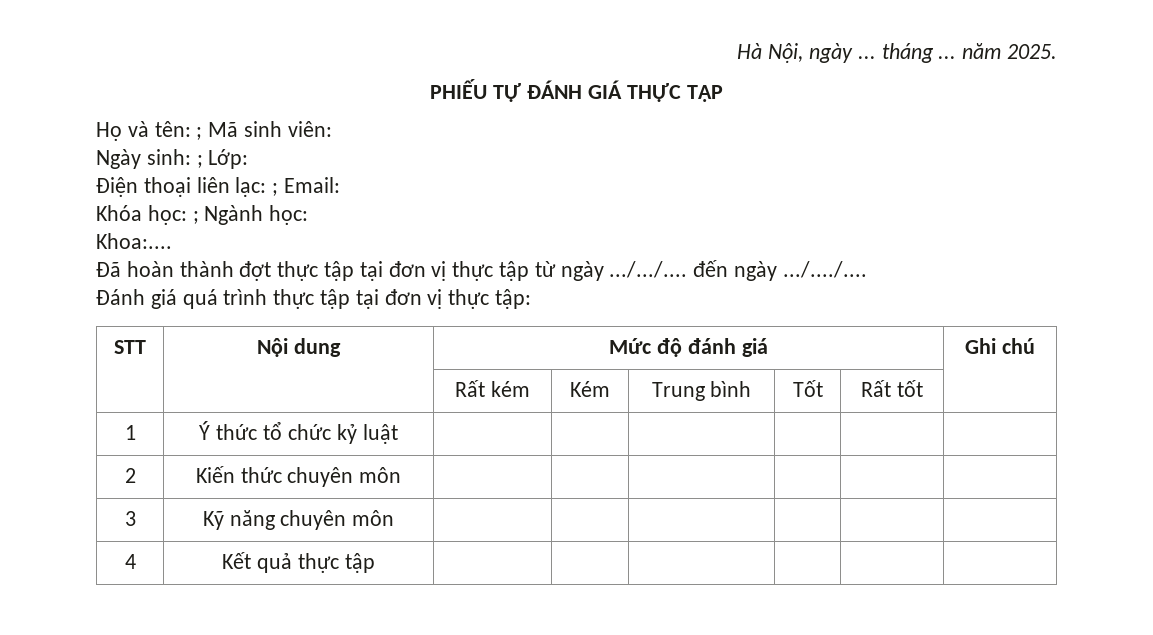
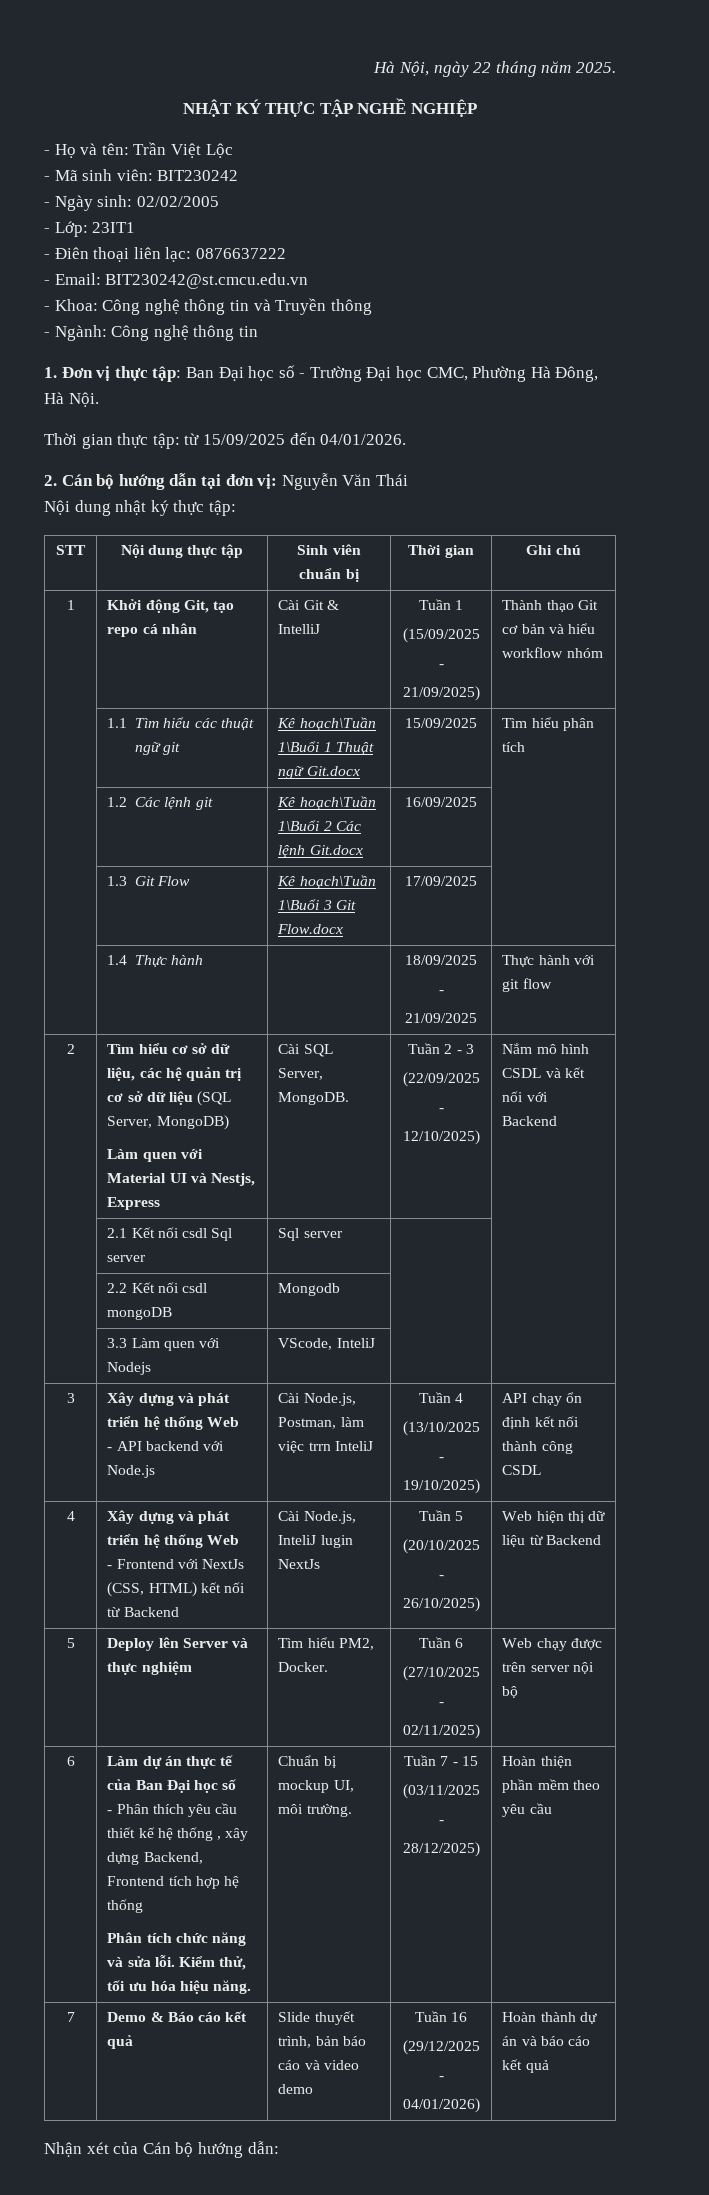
- Hà Nội, ngày ... tháng ... năm 2025.
+ Hà Nội, ngày 22 tháng năm 2025.
- PHIẾU TỰ ĐÁNH GIÁ THỰC TẬP
- Họ và tên: ; Mã sinh viên:
- Ngày sinh: ; Lớp:
- Điện thoại liên lạc: ; Email:
- Khóa học: ; Ngành học:
- Khoa:....
- Đã hoàn thành đợt thực tập tại đơn vị thực tập từ ngày .../.../.... đến ngày .../..../....
- Đánh giá quá trình thực tập tại đơn vị thực tập:
+ NHẬT KÝ THỰC TẬP NGHỀ NGHIỆP
+ - Họ và tên: Trần Việt Lộc
+ - Mã sinh viên: BIT230242
+ - Ngày sinh: 02/02/2005
+ - Lớp: 23IT1
+ - Điên thoại liên lạc: 0876637222
+ - Email: BIT230242@st.cmcu.edu.vn
+ - Khoa: Công nghệ thông tin và Truyền thông
+ - Ngành: Công nghệ thông tin
+ 1. Đơn vị thực tập: Ban Đại học số - Trường Đại học CMC, Phường Hà Đông, Hà Nội.
+ Thời gian thực tập: từ 15/09/2025 đến 04/01/2026.
+ 2. Cán bộ hướng dẫn tại đơn vị: Nguyễn Văn Thái
+ Nội dung nhật ký thực tập:
- STT | Nội dung | Mức độ đánh giá | Ghi chú
- | | Rất kém | Kém | Trung bình | Tốt | Rất tốt |
- 1 | Ý thức tổ chức kỷ luật | | | | | |
- 2 | Kiến thức chuyên môn | | | | | |
- 3 | Kỹ năng chuyên môn | | | | | |
- 4 | Kết quả thực tập | | | | | |
+ STT | Nội dung thực tập | Sinh viên chuẩn bị | Thời gian | Ghi chú
+ 1 | Khởi động Git, tạo repo cá nhân | Cài Git & IntelliJ | Tuần 1
+ (15/09/2025
+ -
+ 21/09/2025) | Thành thạo Git cơ bản và hiểu workflow nhóm
+ | 1.1 Tìm hiểu các thuật ngữ git | Kê hoạch\Tuần 1\Buổi 1 Thuật ngữ Git.docx | 15/09/2025 | Tìm hiểu phân tích
+ | 1.2 Các lệnh git | Kê hoạch\Tuần 1\Buổi 2 Các lệnh Git.docx | 16/09/2025 |
+ | 1.3 Git Flow | Kê hoạch\Tuần 1\Buổi 3 Git Flow.docx | 17/09/2025 |
+ | 1.4 Thực hành | | 18/09/2025
+ -
+ 21/09/2025 | Thực hành với git flow
+ 2 | Tìm hiểu cơ sở dữ liệu, các hệ quản trị cơ sở dữ liệu (SQL Server, MongoDB)
+ Làm quen với Material UI và Nestjs, Express | Cài SQL Server, MongoDB. | Tuần 2 - 3
+ (22/09/2025
+ -
+ 12/10/2025) | Nắm mô hình CSDL và kết nối với Backend
+ | 2.1 Kết nối csdl Sql server | Sql server | |
+ | 2.2 Kết nối csdl mongoDB | Mongodb | |
+ | 3.3 Làm quen với Nodejs | VScode, InteliJ | |
+ 3 | Xây dựng và phát triển hệ thống Web
+ - API backend với Node.js | Cài Node.js, Postman, làm việc trrn InteliJ | Tuần 4
+ (13/10/2025
+ -
+ 19/10/2025) | API chạy ổn định kết nối thành công CSDL
+ 4 | Xây dựng và phát triển hệ thống Web
+ - Frontend với NextJs (CSS, HTML) kết nối từ Backend | Cài Node.js, InteliJ lugin NextJs | Tuần 5
+ (20/10/2025
+ -
+ 26/10/2025) | Web hiện thị dữ liệu từ Backend
+ 5 | Deploy lên Server và thực nghiệm | Tìm hiểu PM2, Docker. | Tuần 6
+ (27/10/2025
+ -
+ 02/11/2025) | Web chạy được trên server nội bộ
+ 6 | Làm dự án thực tế của Ban Đại học số
+ - Phân thích yêu cầu thiết kế hệ thống , xây dựng Backend, Frontend tích hợp hệ thống
+ Phân tích chức năng và sửa lỗi. Kiểm thử, tối ưu hóa hiệu năng. | Chuẩn bị mockup UI, môi trường. | Tuần 7 - 15
+ (03/11/2025
+ -
+ 28/12/2025) | Hoàn thiện phần mềm theo yêu cầu
+ 7 | Demo & Báo cáo kết quả | Slide thuyết trình, bản báo cáo và video demo | Tuần 16
+ (29/12/2025
+ -
+ 04/01/2026) | Hoàn thành dự án và báo cáo kết quả
+ Nhận xét của Cán bộ hướng dẫn:

